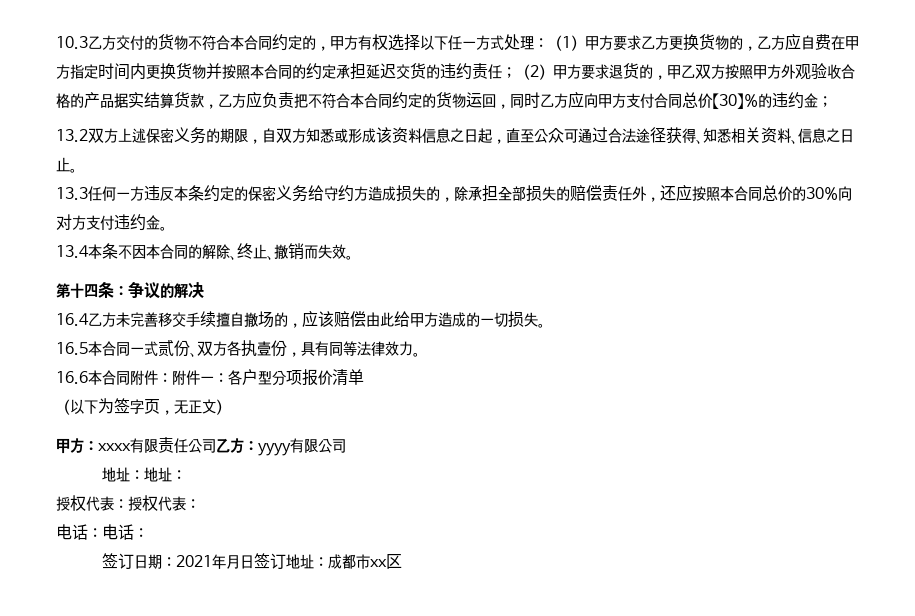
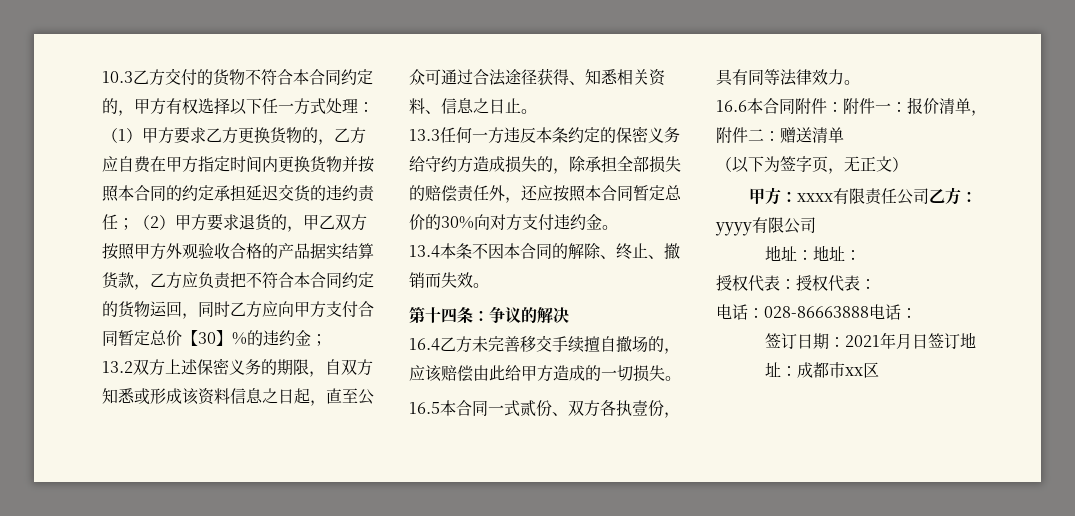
- （2）甲方要求退货的，甲乙双方按照甲方外观验收合格的产品据实结算货款，乙方应负责把不符合本合同约定的货物运回，同时乙方应向甲方支付合同总价【30】%的违约金；
+ （2）甲方要求退货的，甲乙双方按照甲方外观验收合格的产品据实结算货款，乙方应负责把不符合本合同约定的货物运回，同时乙方应向甲方支付合同暂定总价【30】%的违约金；
- 13.3任何一方违反本条约定的保密义务给守约方造成损失的，除承担全部损失的赔偿责任外，还应按照本合同总价的30%向对方支付违约金。
+ 13.3任何一方违反本条约定的保密义务给守约方造成损失的，除承担全部损失的赔偿责任外，还应按照本合同暂定总价的30%向对方支付违约金。
- 16.6本合同附件：附件一：各户型分项报价清单
+ 16.6本合同附件：附件一：报价清单，附件二：赠送清单
- 电话：电话：
+ 电话：028-86663888电话：

